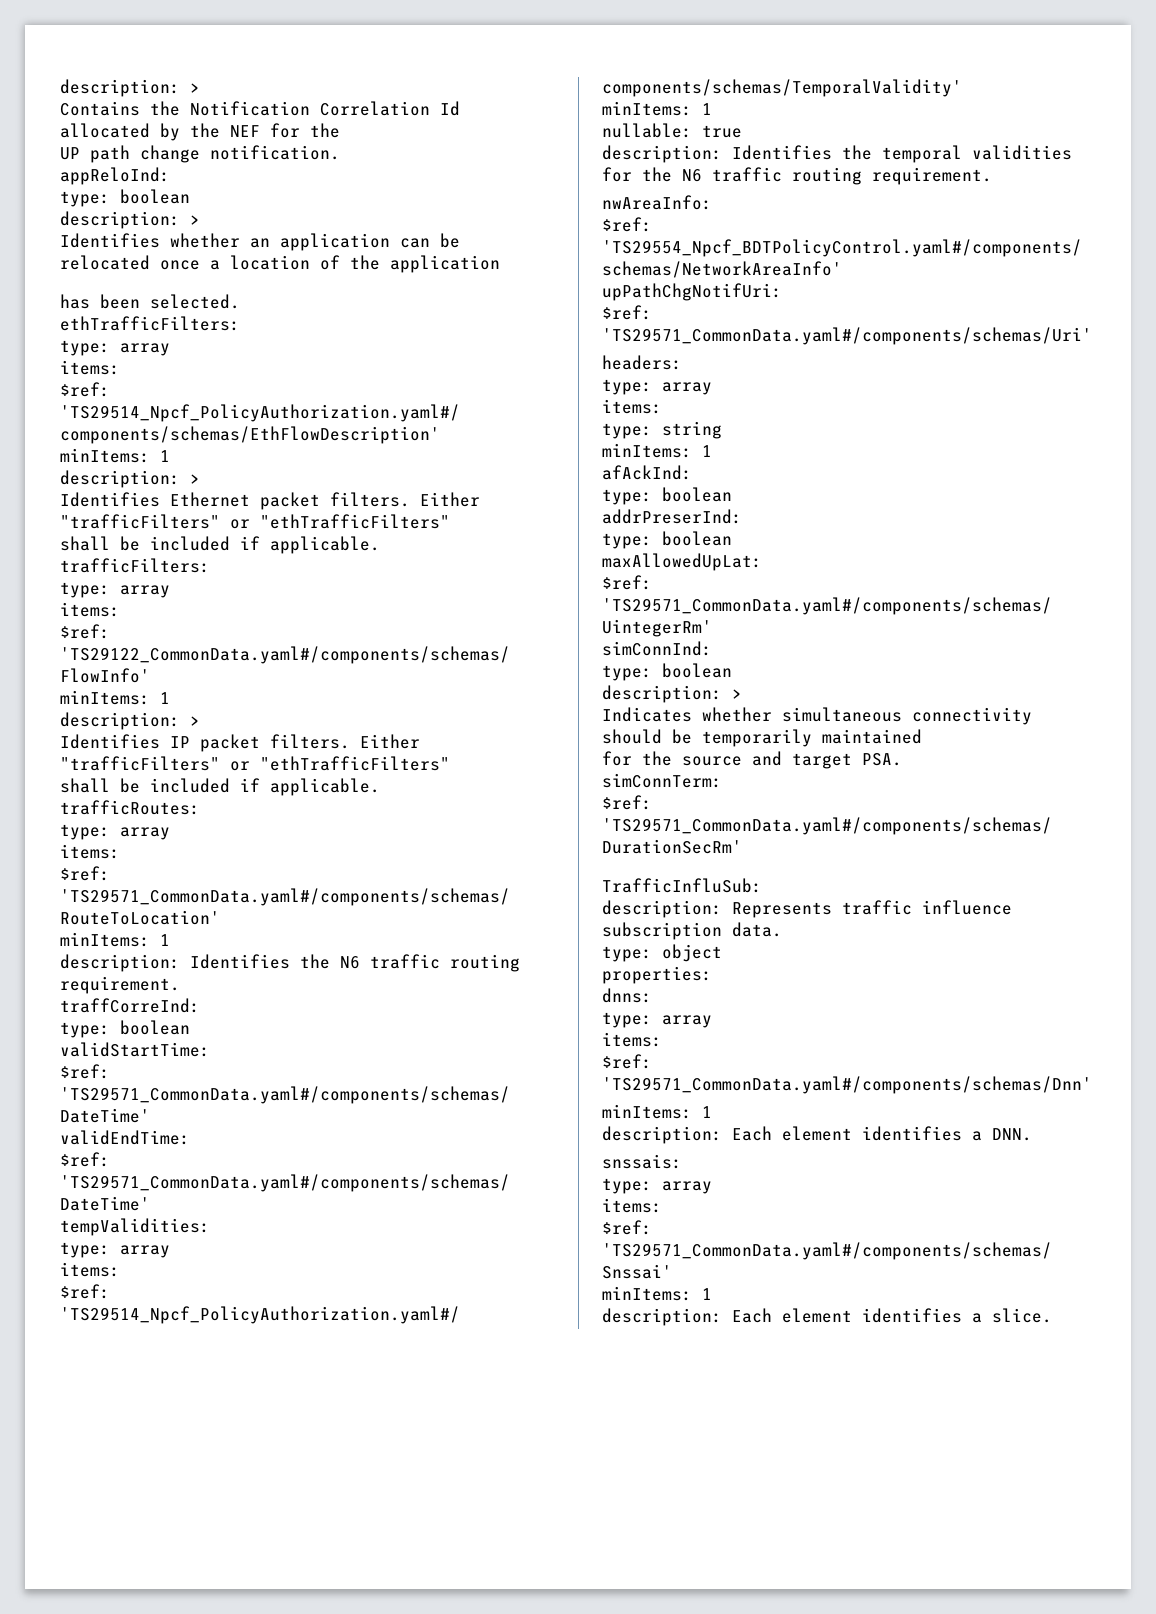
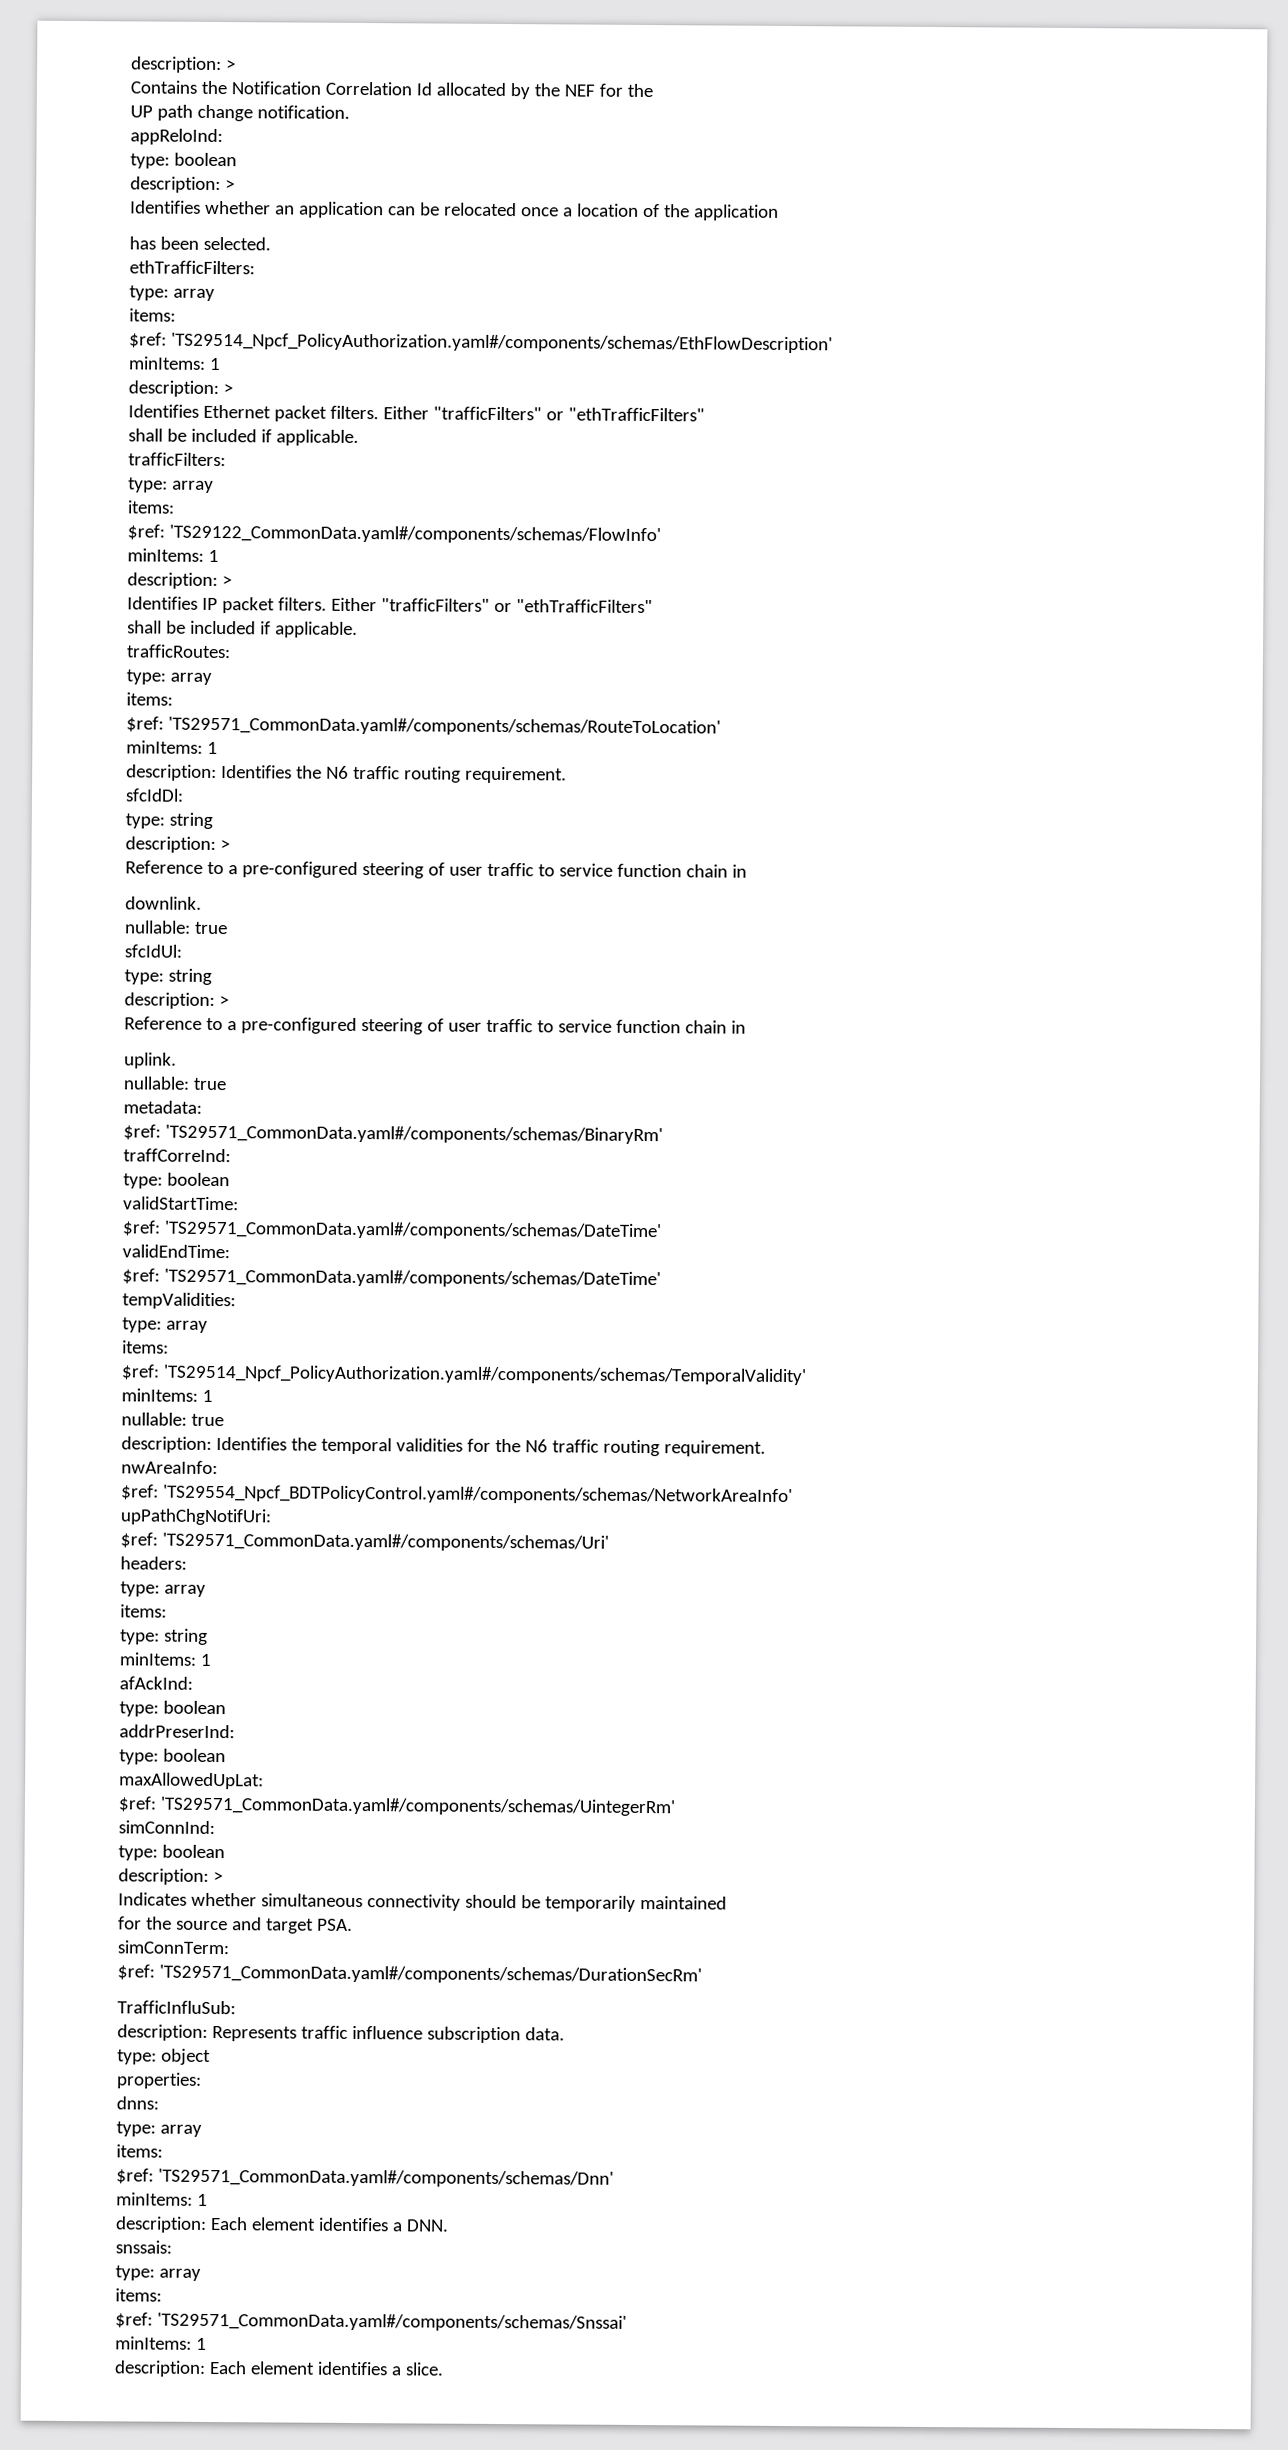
+ sfcIdDl:
+ type: string
+ description: >
+ Reference to a pre-configured steering of user traffic to service function chain in
+ downlink.
+ nullable: true
+ sfcIdUl:
+ type: string
+ description: >
+ Reference to a pre-configured steering of user traffic to service function chain in
+ uplink.
+ nullable: true
+ metadata:
+ $ref: 'TS29571_CommonData.yaml#/components/schemas/BinaryRm'

